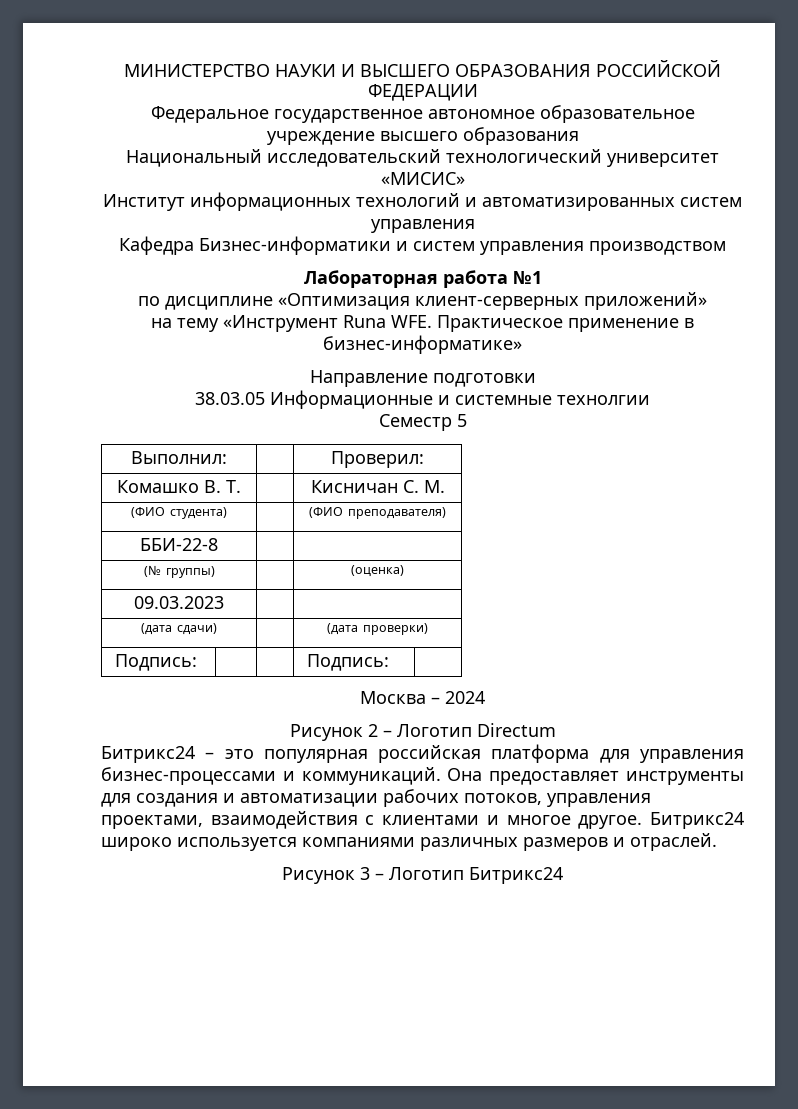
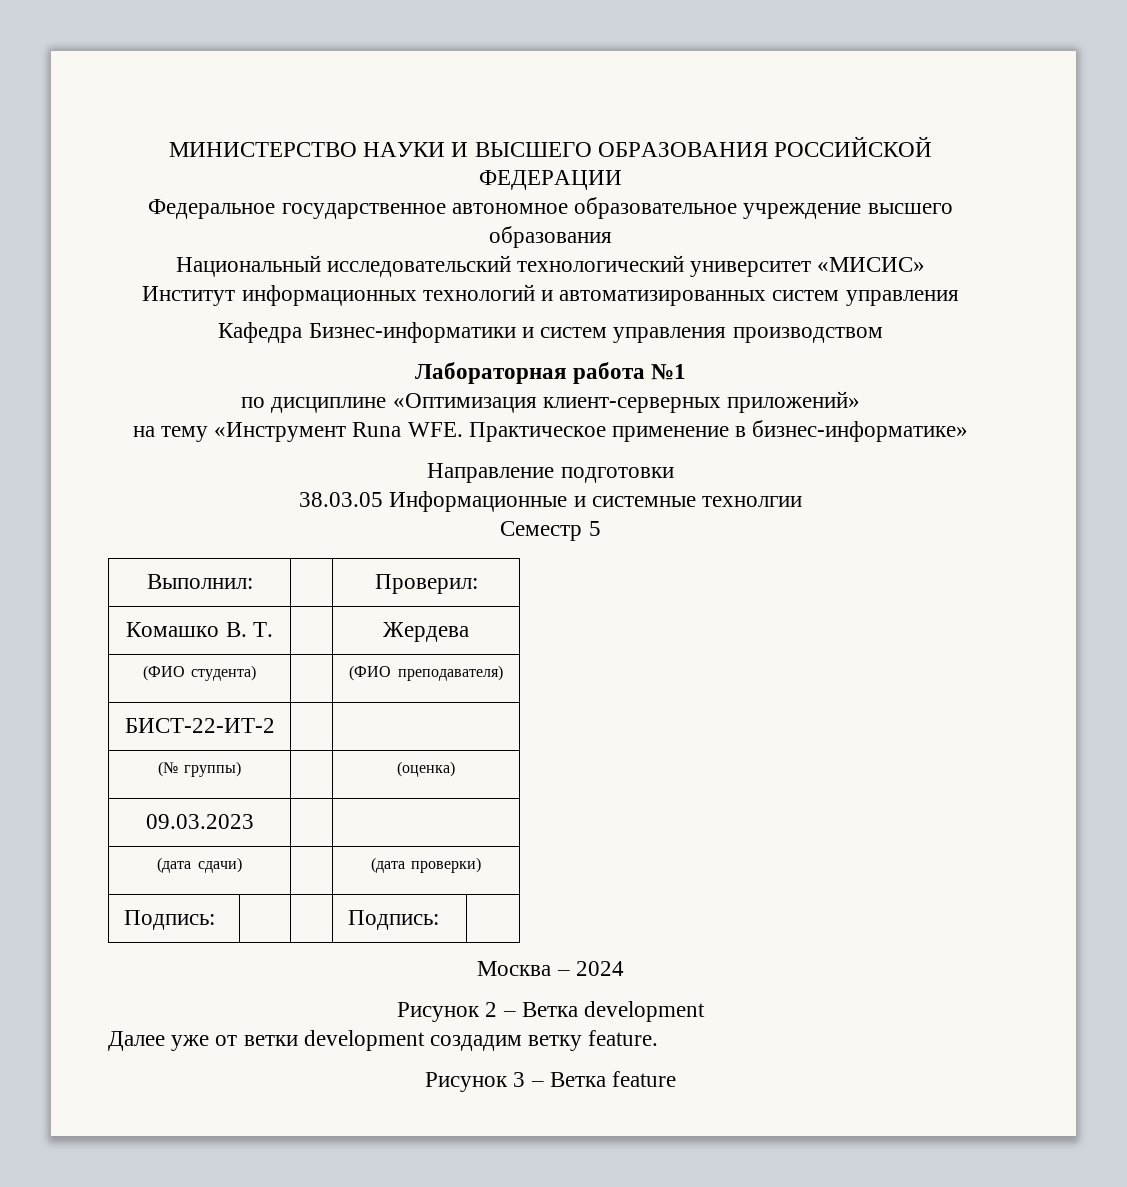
- Комашко В. Т. | | Кисничан С. М.
+ Комашко В. Т. | | Жердева
- ББИ-22-8 | |
+ БИСТ-22-ИТ-2 | |
- Рисунок 2 – Логотип Directum
- Битрикс24 – это популярная российская платформа для управления бизнес-процессами и коммуникаций. Она предоставляет инструменты для создания и автоматизации рабочих потоков, управления проектами, взаимодействия с клиентами и многое другое. Битрикс24 широко используется компаниями различных размеров и отраслей.
+ Рисунок 2 – Ветка development
+ Далее уже от ветки development создадим ветку feature.
- Рисунок 3 – Логотип Битрикс24
+ Рисунок 3 – Ветка feature

